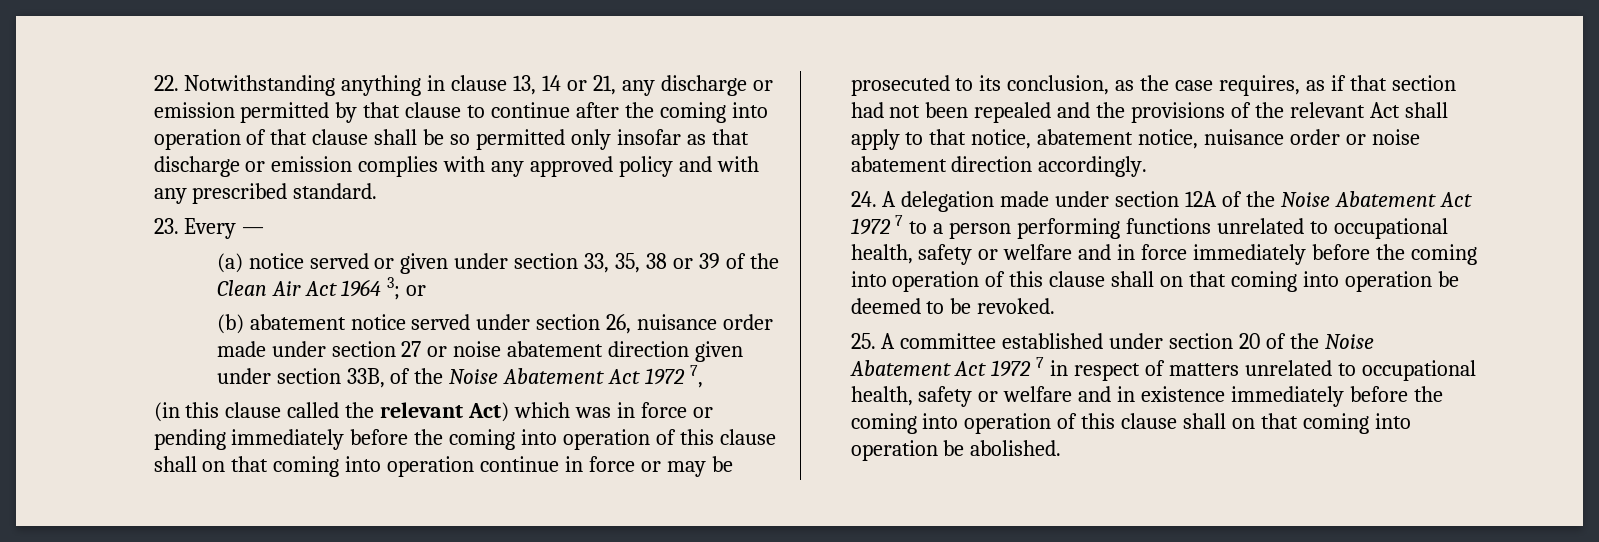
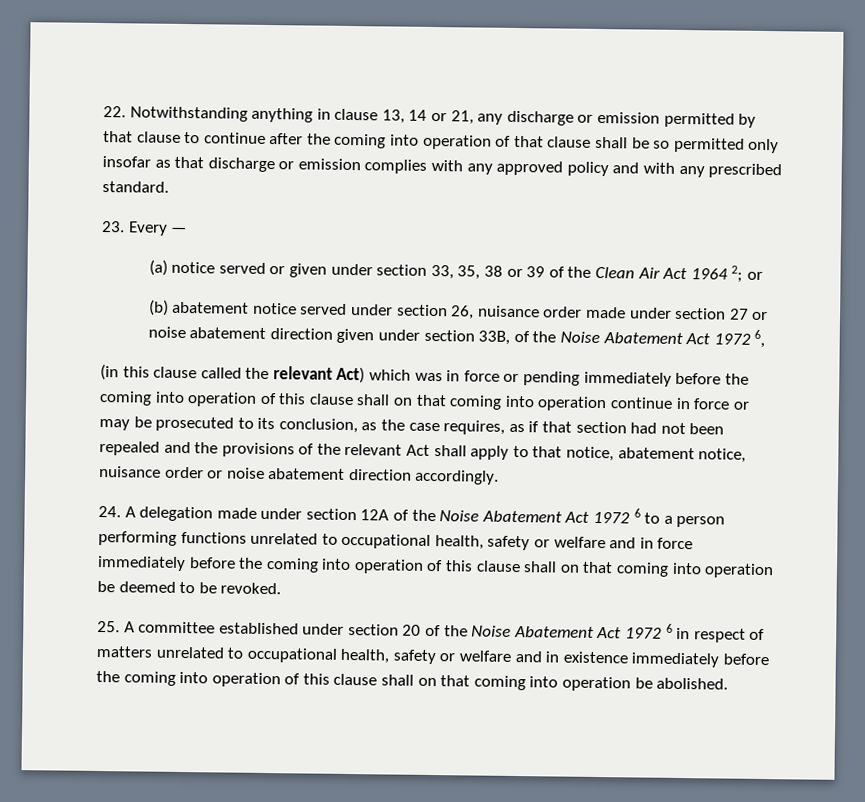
- (a) notice served or given under section 33, 35, 38 or 39 of the Clean Air Act 1964 3; or
+ (a) notice served or given under section 33, 35, 38 or 39 of the Clean Air Act 1964 2; or
- (b) abatement notice served under section 26, nuisance order made under section 27 or noise abatement direction given under section 33B, of the Noise Abatement Act 1972 7,
+ (b) abatement notice served under section 26, nuisance order made under section 27 or noise abatement direction given under section 33B, of the Noise Abatement Act 1972 6,
- 24. A delegation made under section 12A of the Noise Abatement Act 1972 7 to a person performing functions unrelated to occupational health, safety or welfare and in force immediately before the coming into operation of this clause shall on that coming into operation be deemed to be revoked.
+ 24. A delegation made under section 12A of the Noise Abatement Act 1972 6 to a person performing functions unrelated to occupational health, safety or welfare and in force immediately before the coming into operation of this clause shall on that coming into operation be deemed to be revoked.
- 25. A committee established under section 20 of the Noise Abatement Act 1972 7 in respect of matters unrelated to occupational health, safety or welfare and in existence immediately before the coming into operation of this clause shall on that coming into operation be abolished.
+ 25. A committee established under section 20 of the Noise Abatement Act 1972 6 in respect of matters unrelated to occupational health, safety or welfare and in existence immediately before the coming into operation of this clause shall on that coming into operation be abolished.

